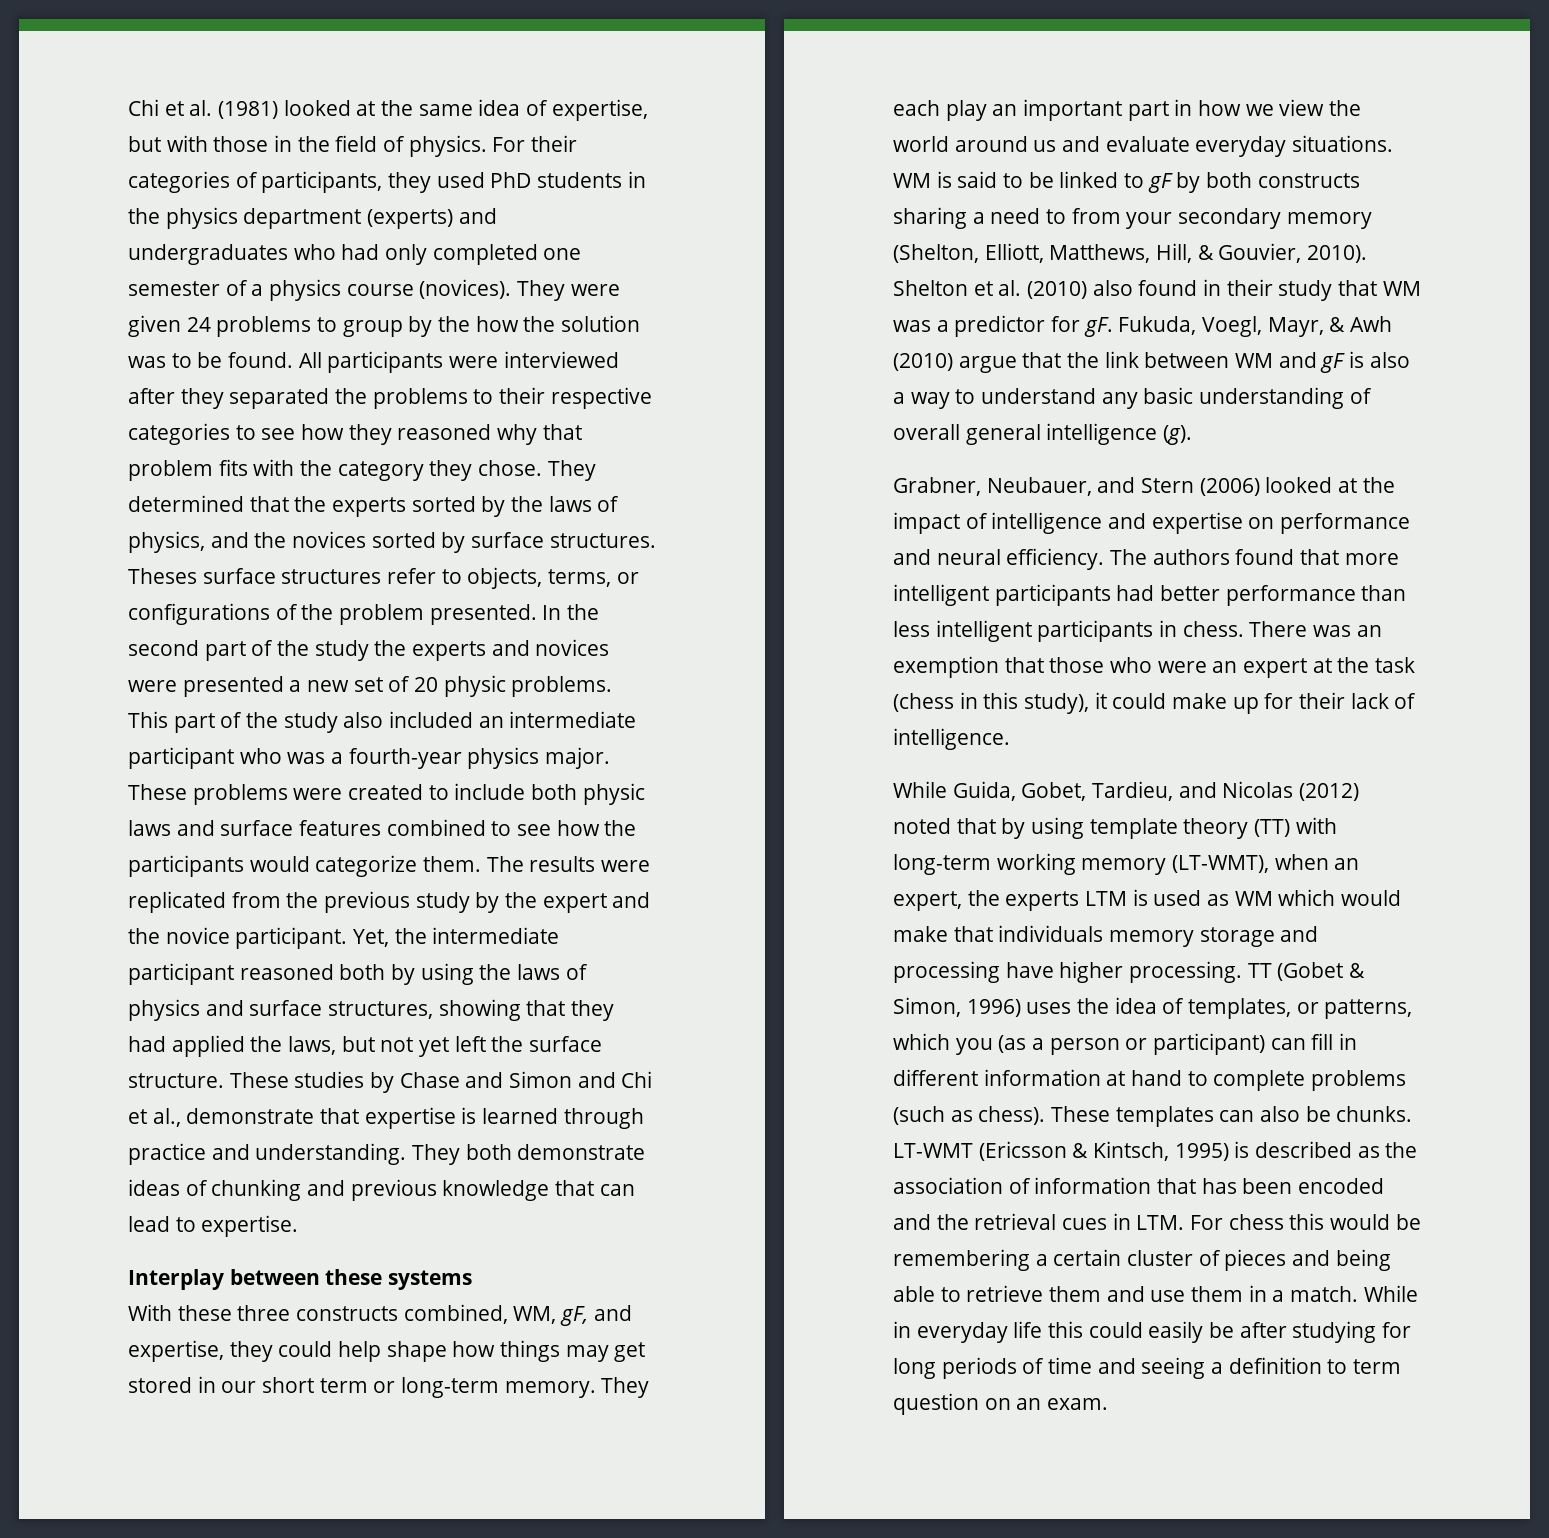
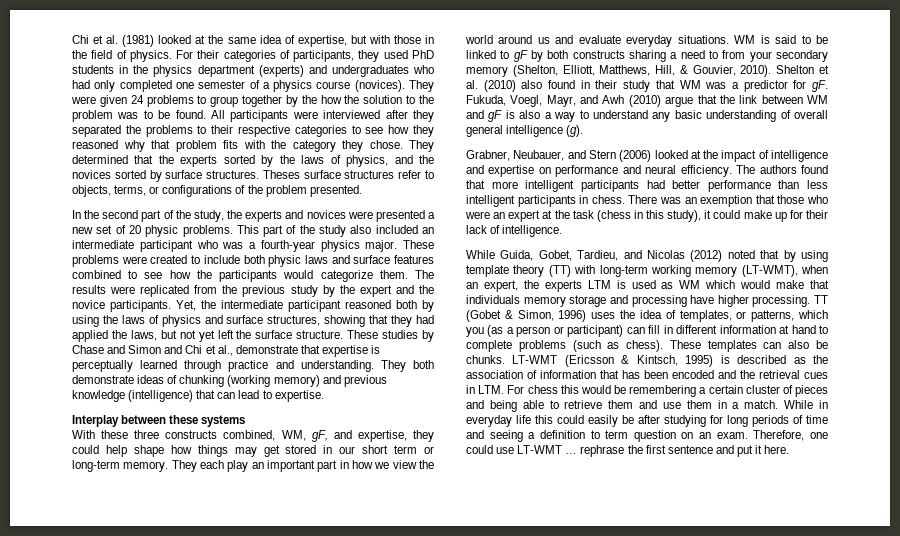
- They were given 24 problems to group by the how the solution was to be found.
+ They were given 24 problems to group together by the how the solution to the problem was to be found.
- Theses surface structures refer to objects, terms, or configurations of the problem presented. In the second part of the study the experts and novices were presented a new set of 20 physic problems.
+ Theses surface structures refer to objects, terms, or configurations of the problem presented.
+ In the second part of the study, the experts and novices were presented a new set of 20 physic problems.
- The results were replicated from the previous study by the expert and the novice participant.
+ The results were replicated from the previous study by the expert and the novice participants.
- These studies by Chase and Simon and Chi et al., demonstrate that expertise is learned through practice and understanding.
+ These studies by Chase and Simon and Chi et al., demonstrate that expertise is perceptually learned through practice and understanding.
- They both demonstrate ideas of chunking and previous knowledge that can lead to expertise.
+ They both demonstrate ideas of chunking (working memory) and previous knowledge (intelligence) that can lead to expertise.
- Fukuda, Voegl, Mayr, & Awh (2010) argue that the link between WM and gF is also a way to understand any basic understanding of overall general intelligence (g).
+ Fukuda, Voegl, Mayr, and Awh (2010) argue that the link between WM and gF is also a way to understand any basic understanding of overall general intelligence (g).
+ Therefore, one could use LT-WMT … rephrase the first sentence and put it here.

